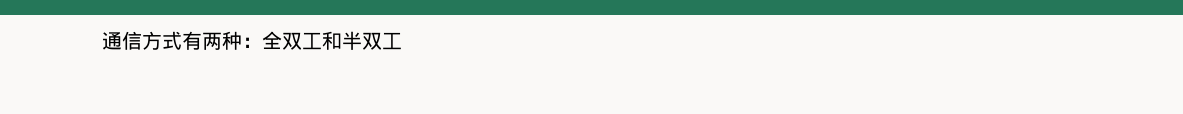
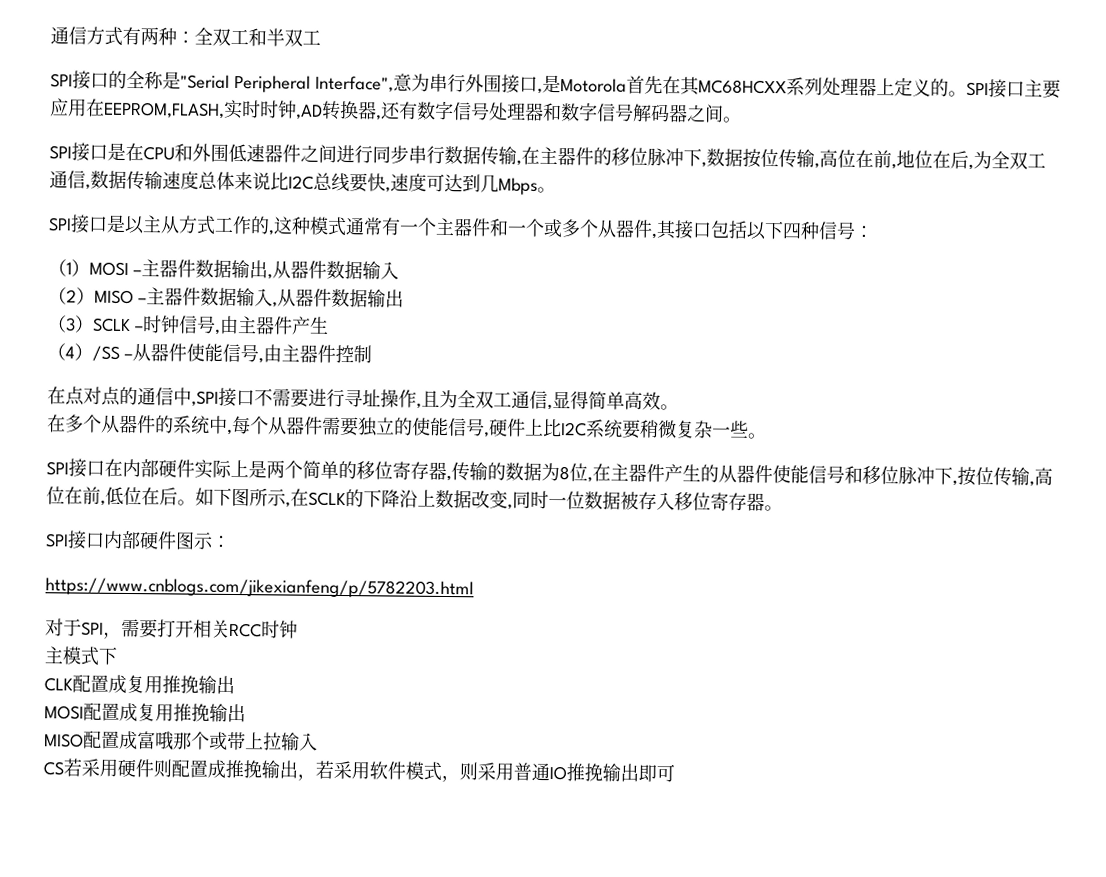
+ SPI接口的全称是"Serial Peripheral Interface",意为串行外围接口,是Motorola首先在其MC68HCXX系列处理器上定义的。SPI接口主要应用在EEPROM,FLASH,实时时钟,AD转换器,还有数字信号处理器和数字信号解码器之间。
+ SPI接口是在CPU和外围低速器件之间进行同步串行数据传输,在主器件的移位脉冲下,数据按位传输,高位在前,地位在后,为全双工通信,数据传输速度总体来说比I2C总线要快,速度可达到几Mbps。
+ SPI接口是以主从方式工作的,这种模式通常有一个主器件和一个或多个从器件,其接口包括以下四种信号：
+ （1）MOSI –主器件数据输出,从器件数据输入
+ （2）MISO –主器件数据输入,从器件数据输出
+ （3）SCLK –时钟信号,由主器件产生
+ （4）/SS –从器件使能信号,由主器件控制
+ 在点对点的通信中,SPI接口不需要进行寻址操作,且为全双工通信,显得简单高效。
+ 在多个从器件的系统中,每个从器件需要独立的使能信号,硬件上比I2C系统要稍微复杂一些。
+ SPI接口在内部硬件实际上是两个简单的移位寄存器,传输的数据为8位,在主器件产生的从器件使能信号和移位脉冲下,按位传输,高位在前,低位在后。如下图所示,在SCLK的下降沿上数据改变,同时一位数据被存入移位寄存器。
+ SPI接口内部硬件图示：
+ https://www.cnblogs.com/jikexianfeng/p/5782203.html
+ 对于SPI，需要打开相关RCC时钟
+ 主模式下
+ CLK配置成复用推挽输出
+ MOSI配置成复用推挽输出
+ MISO配置成富哦那个或带上拉输入
+ CS若采用硬件则配置成推挽输出，若采用软件模式，则采用普通IO推挽输出即可

